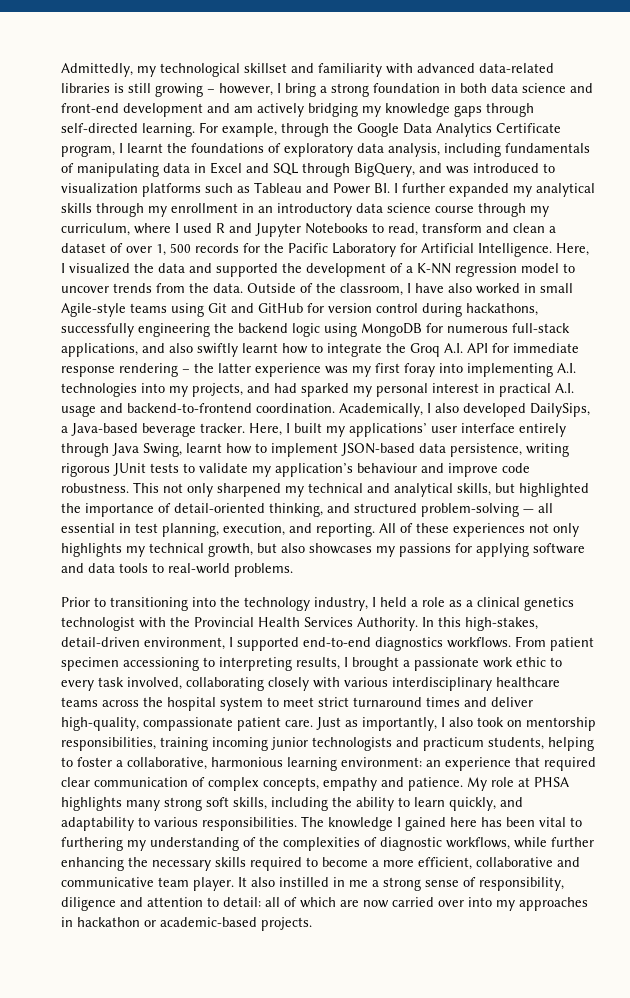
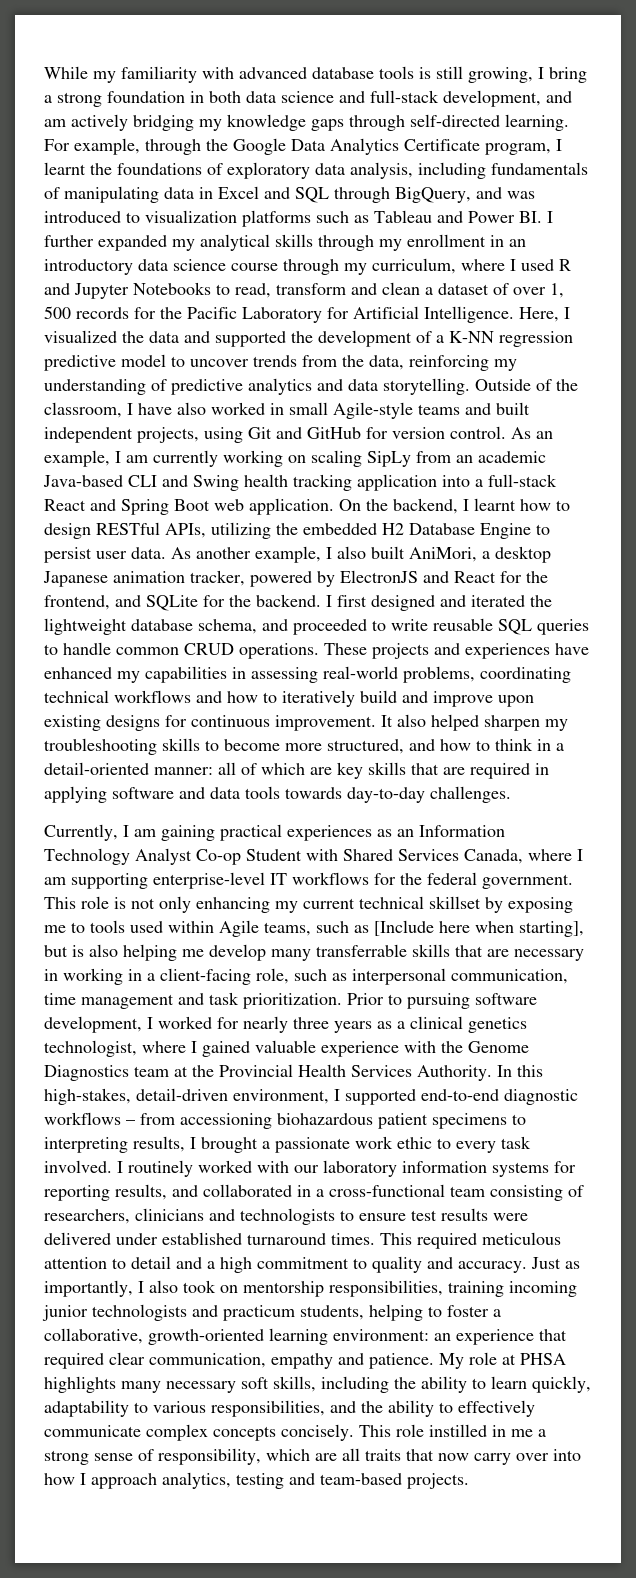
- Admittedly, my technological skillset and familiarity with advanced data-related libraries is still growing – however, I bring a strong foundation in both data science and front-end development and am actively bridging my knowledge gaps through self-directed learning.
+ While my familiarity with advanced database tools is still growing, I bring a strong foundation in both data science and full-stack development, and am actively bridging my knowledge gaps through self-directed learning.
- Here, I visualized the data and supported the development of a K-NN regression model to uncover trends from the data.
+ Here, I visualized the data and supported the development of a K-NN regression predictive model to uncover trends from the data, reinforcing my understanding of predictive analytics and data storytelling.
- Outside of the classroom, I have also worked in small Agile-style teams using Git and GitHub for version control during hackathons, successfully engineering the backend logic using MongoDB for numerous full-stack applications, and also swiftly learnt how to integrate the Groq A.I. API for immediate response rendering – the latter experience was my first foray into implementing A.I. technologies into my projects, and had sparked my personal interest in practical A.I. usage and backend-to-frontend coordination. Academically, I also developed DailySips, a Java-based beverage tracker. Here, I built my applications’ user interface entirely through Java Swing, learnt how to implement JSON-based data persistence, writing rigorous JUnit tests to validate my application’s behaviour and improve code robustness. This not only sharpened my technical and analytical skills, but highlighted the importance of detail-oriented thinking, and structured problem-solving — all essential in test planning, execution, and reporting. All of these experiences not only highlights my technical growth, but also showcases my passions for applying software and data tools to real-world problems.
- Prior to transitioning into the technology industry, I held a role as a clinical genetics technologist with the Provincial Health Services Authority.
+ Outside of the classroom, I have also worked in small Agile-style teams and built independent projects, using Git and GitHub for version control. As an example, I am currently working on scaling SipLy from an academic Java-based CLI and Swing health tracking application into a full-stack React and Spring Boot web application. On the backend, I learnt how to design RESTful APIs, utilizing the embedded H2 Database Engine to persist user data. As another example, I also built AniMori, a desktop Japanese animation tracker, powered by ElectronJS and React for the frontend, and SQLite for the backend. I first designed and iterated the lightweight database schema, and proceeded to write reusable SQL queries to handle common CRUD operations. These projects and experiences have enhanced my capabilities in assessing real-world problems, coordinating technical workflows and how to iteratively build and improve upon existing designs for continuous improvement. It also helped sharpen my troubleshooting skills to become more structured, and how to think in a detail-oriented manner: all of which are key skills that are required in applying software and data tools towards day-to-day challenges.
+ Currently, I am gaining practical experiences as an Information Technology Analyst Co-op Student with Shared Services Canada, where I am supporting enterprise-level IT workflows for the federal government. This role is not only enhancing my current technical skillset by exposing me to tools used within Agile teams, such as [Include here when starting], but is also helping me develop many transferrable skills that are necessary in working in a client-facing role, such as interpersonal communication, time management and task prioritization. Prior to pursuing software development, I worked for nearly three years as a clinical genetics technologist, where I gained valuable experience with the Genome Diagnostics team at the Provincial Health Services Authority.
- In this high-stakes, detail-driven environment, I supported end-to-end diagnostics workflows. From patient specimen accessioning to interpreting results, I brought a passionate work ethic to every task involved, collaborating closely with various interdisciplinary healthcare teams across the hospital system to meet strict turnaround times and deliver high-quality, compassionate patient care.
+ In this high-stakes, detail-driven environment, I supported end-to-end diagnostic workflows – from accessioning biohazardous patient specimens to interpreting results, I brought a passionate work ethic to every task involved. I routinely worked with our laboratory information systems for reporting results, and collaborated in a cross-functional team consisting of researchers, clinicians and technologists to ensure test results were delivered under established turnaround times. This required meticulous attention to detail and a high commitment to quality and accuracy.
- Just as importantly, I also took on mentorship responsibilities, training incoming junior technologists and practicum students, helping to foster a collaborative, harmonious learning environment: an experience that required clear communication of complex concepts, empathy and patience.
+ Just as importantly, I also took on mentorship responsibilities, training incoming junior technologists and practicum students, helping to foster a collaborative, growth-oriented learning environment: an experience that required clear communication, empathy and patience.
- My role at PHSA highlights many strong soft skills, including the ability to learn quickly, and adaptability to various responsibilities. The knowledge I gained here has been vital to furthering my understanding of the complexities of diagnostic workflows, while further enhancing the necessary skills required to become a more efficient, collaborative and communicative team player. It also instilled in me a strong sense of responsibility, diligence and attention to detail: all of which are now carried over into my approaches in hackathon or academic-based projects.
+ My role at PHSA highlights many necessary soft skills, including the ability to learn quickly, adaptability to various responsibilities, and the ability to effectively communicate complex concepts concisely. This role instilled in me a strong sense of responsibility, which are all traits that now carry over into how I approach analytics, testing and team-based projects.

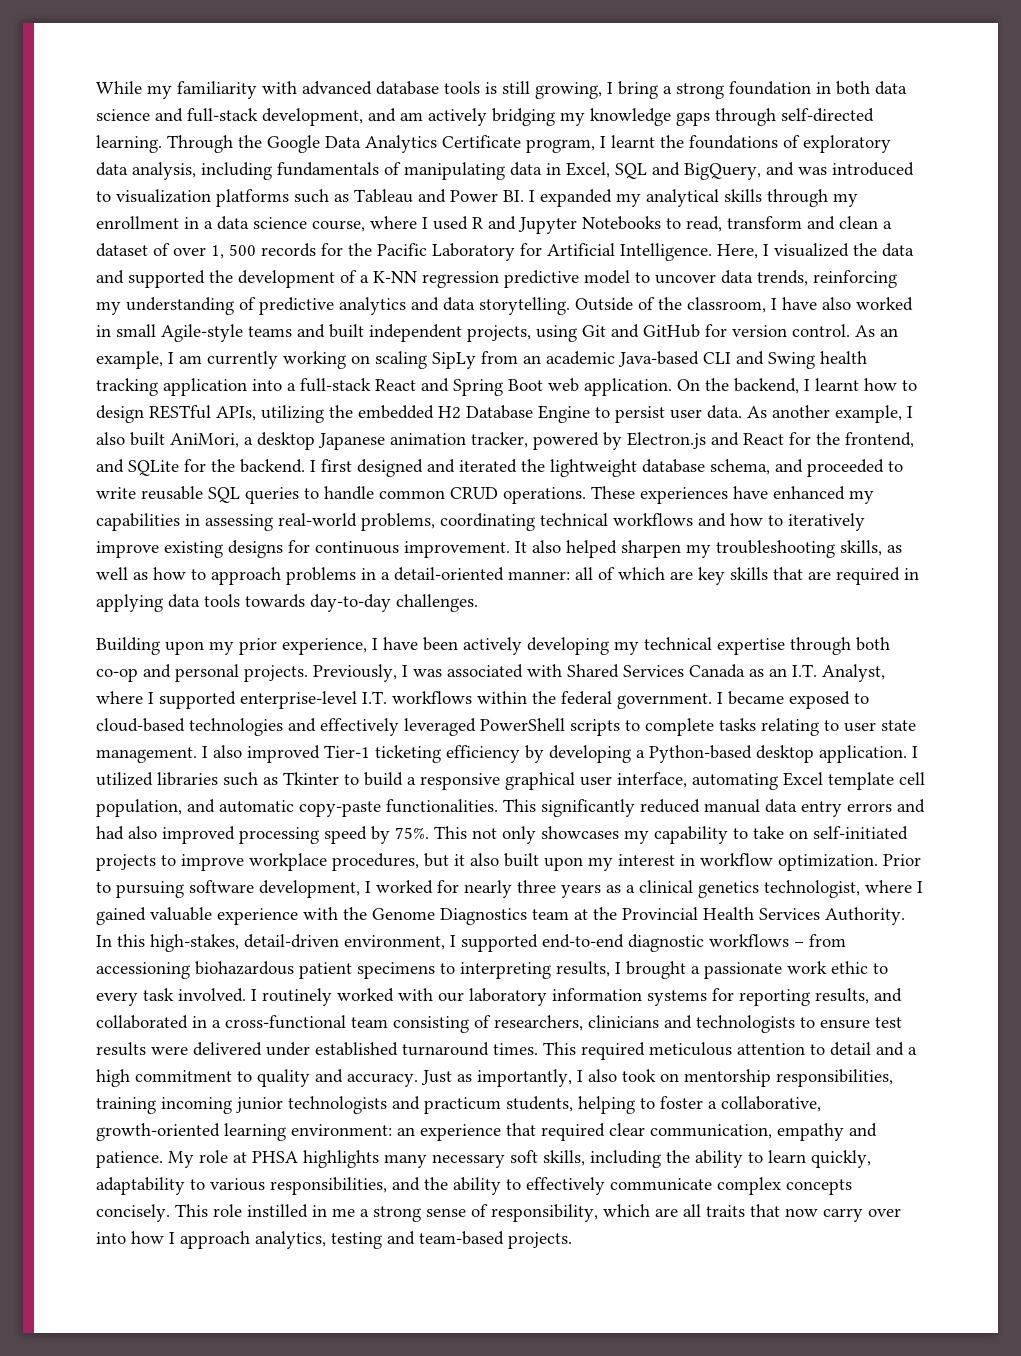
- For example, through the Google Data Analytics Certificate program, I learnt the foundations of exploratory data analysis, including fundamentals of manipulating data in Excel and SQL through BigQuery, and was introduced to visualization platforms such as Tableau and Power BI. I further expanded my analytical skills through my enrollment in an introductory data science course through my curriculum, where I used R and Jupyter Notebooks to read, transform and clean a dataset of over 1, 500 records for the Pacific Laboratory for Artificial Intelligence.
+ Through the Google Data Analytics Certificate program, I learnt the foundations of exploratory data analysis, including fundamentals of manipulating data in Excel, SQL and BigQuery, and was introduced to visualization platforms such as Tableau and Power BI. I expanded my analytical skills through my enrollment in a data science course, where I used R and Jupyter Notebooks to read, transform and clean a dataset of over 1, 500 records for the Pacific Laboratory for Artificial Intelligence.
- Here, I visualized the data and supported the development of a K-NN regression predictive model to uncover trends from the data, reinforcing my understanding of predictive analytics and data storytelling.
+ Here, I visualized the data and supported the development of a K-NN regression predictive model to uncover data trends, reinforcing my understanding of predictive analytics and data storytelling.
- As another example, I also built AniMori, a desktop Japanese animation tracker, powered by ElectronJS and React for the frontend, and SQLite for the backend.
+ As another example, I also built AniMori, a desktop Japanese animation tracker, powered by Electron.js and React for the frontend, and SQLite for the backend.
- These projects and experiences have enhanced my capabilities in assessing real-world problems, coordinating technical workflows and how to iteratively build and improve upon existing designs for continuous improvement.
+ These experiences have enhanced my capabilities in assessing real-world problems, coordinating technical workflows and how to iteratively improve existing designs for continuous improvement.
- It also helped sharpen my troubleshooting skills to become more structured, and how to think in a detail-oriented manner: all of which are key skills that are required in applying software and data tools towards day-to-day challenges.
+ It also helped sharpen my troubleshooting skills, as well as how to approach problems in a detail-oriented manner: all of which are key skills that are required in applying data tools towards day-to-day challenges.
- Currently, I am gaining practical experiences as an Information Technology Analyst Co-op Student with Shared Services Canada, where I am supporting enterprise-level IT workflows for the federal government. This role is not only enhancing my current technical skillset by exposing me to tools used within Agile teams, such as [Include here when starting], but is also helping me develop many transferrable skills that are necessary in working in a client-facing role, such as interpersonal communication, time management and task prioritization.
+ Building upon my prior experience, I have been actively developing my technical expertise through both co-op and personal projects. Previously, I was associated with Shared Services Canada as an I.T. Analyst, where I supported enterprise-level I.T. workflows within the federal government. I became exposed to cloud-based technologies and effectively leveraged PowerShell scripts to complete tasks relating to user state management. I also improved Tier-1 ticketing efficiency by developing a Python-based desktop application. I utilized libraries such as Tkinter to build a responsive graphical user interface, automating Excel template cell population, and automatic copy-paste functionalities. This significantly reduced manual data entry errors and had also improved processing speed by 75%. This not only showcases my capability to take on self-initiated projects to improve workplace procedures, but it also built upon my interest in workflow optimization.

